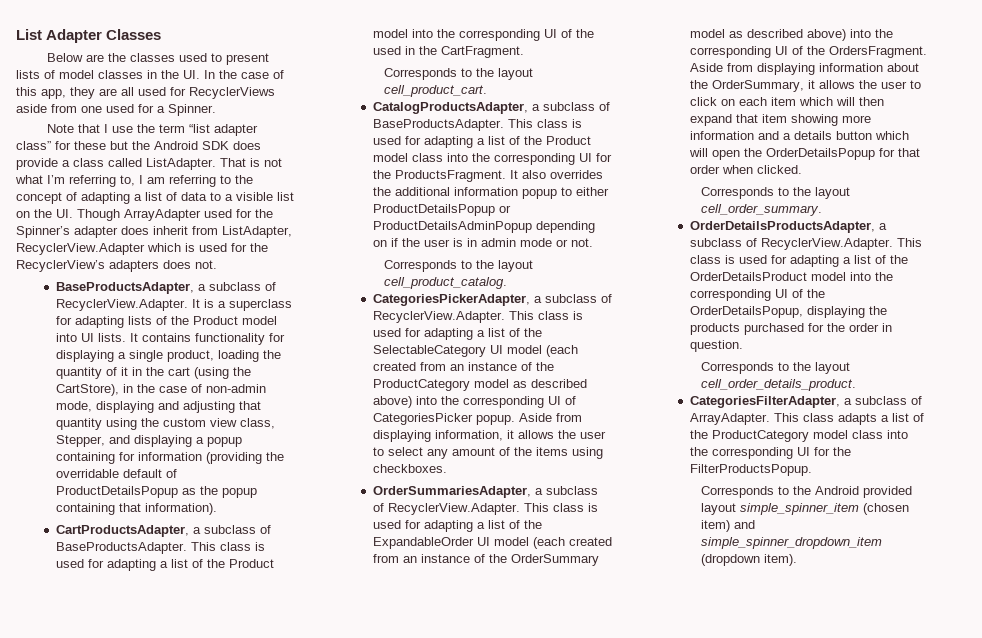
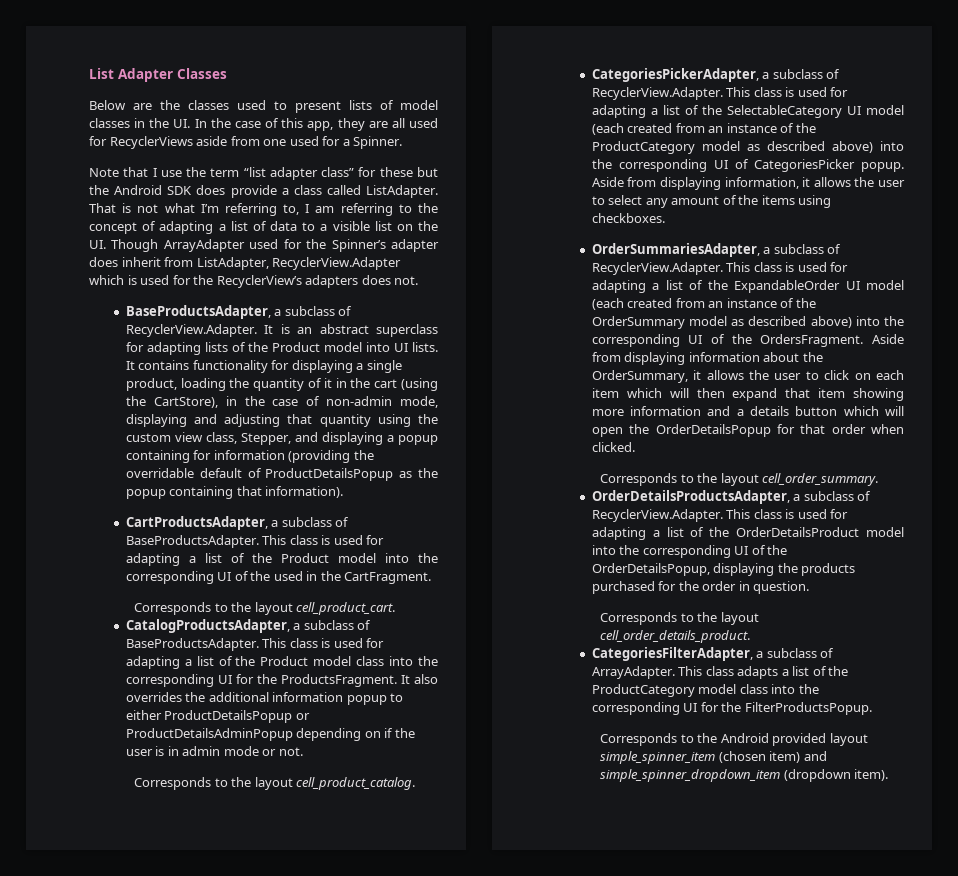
- BaseProductsAdapter, a subclass of RecyclerView.Adapter. It is a superclass for adapting lists of the Product model into UI lists.
+ BaseProductsAdapter, a subclass of RecyclerView.Adapter. It is an abstract superclass for adapting lists of the Product model into UI lists.

